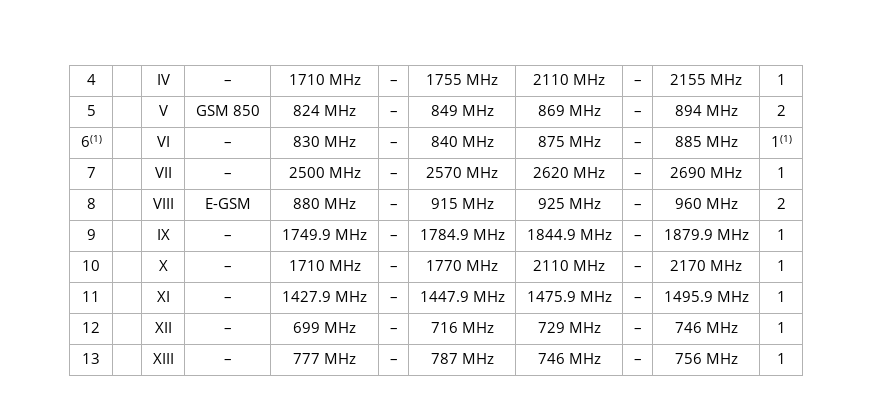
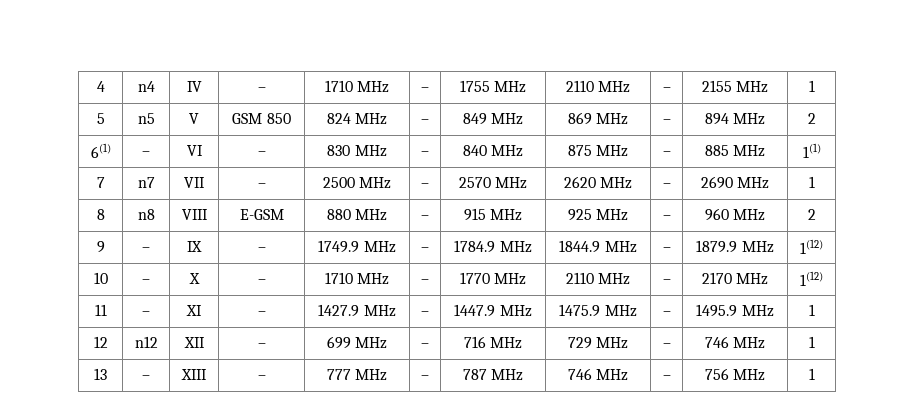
- 4 | | IV | – | 1710 MHz | – | 1755 MHz | 2110 MHz | – | 2155 MHz | 1
+ 4 | n4 | IV | – | 1710 MHz | – | 1755 MHz | 2110 MHz | – | 2155 MHz | 1
- 5 | | V | GSM 850 | 824 MHz | – | 849 MHz | 869 MHz | – | 894 MHz | 2
+ 5 | n5 | V | GSM 850 | 824 MHz | – | 849 MHz | 869 MHz | – | 894 MHz | 2
- 6(1) | | VI | – | 830 MHz | – | 840 MHz | 875 MHz | – | 885 MHz | 1(1)
+ 6(1) | – | VI | – | 830 MHz | – | 840 MHz | 875 MHz | – | 885 MHz | 1(1)
- 7 | | VII | – | 2500 MHz | – | 2570 MHz | 2620 MHz | – | 2690 MHz | 1
+ 7 | n7 | VII | – | 2500 MHz | – | 2570 MHz | 2620 MHz | – | 2690 MHz | 1
- 8 | | VIII | E-GSM | 880 MHz | – | 915 MHz | 925 MHz | – | 960 MHz | 2
+ 8 | n8 | VIII | E-GSM | 880 MHz | – | 915 MHz | 925 MHz | – | 960 MHz | 2
- 9 | | IX | – | 1749.9 MHz | – | 1784.9 MHz | 1844.9 MHz | – | 1879.9 MHz | 1
+ 9 | – | IX | – | 1749.9 MHz | – | 1784.9 MHz | 1844.9 MHz | – | 1879.9 MHz | 1(12)
- 10 | | X | – | 1710 MHz | – | 1770 MHz | 2110 MHz | – | 2170 MHz | 1
+ 10 | – | X | – | 1710 MHz | – | 1770 MHz | 2110 MHz | – | 2170 MHz | 1(12)
- 11 | | XI | – | 1427.9 MHz | – | 1447.9 MHz | 1475.9 MHz | – | 1495.9 MHz | 1
+ 11 | – | XI | – | 1427.9 MHz | – | 1447.9 MHz | 1475.9 MHz | – | 1495.9 MHz | 1
- 12 | | XII | – | 699 MHz | – | 716 MHz | 729 MHz | – | 746 MHz | 1
+ 12 | n12 | XII | – | 699 MHz | – | 716 MHz | 729 MHz | – | 746 MHz | 1
- 13 | | XIII | – | 777 MHz | – | 787 MHz | 746 MHz | – | 756 MHz | 1
+ 13 | – | XIII | – | 777 MHz | – | 787 MHz | 746 MHz | – | 756 MHz | 1

